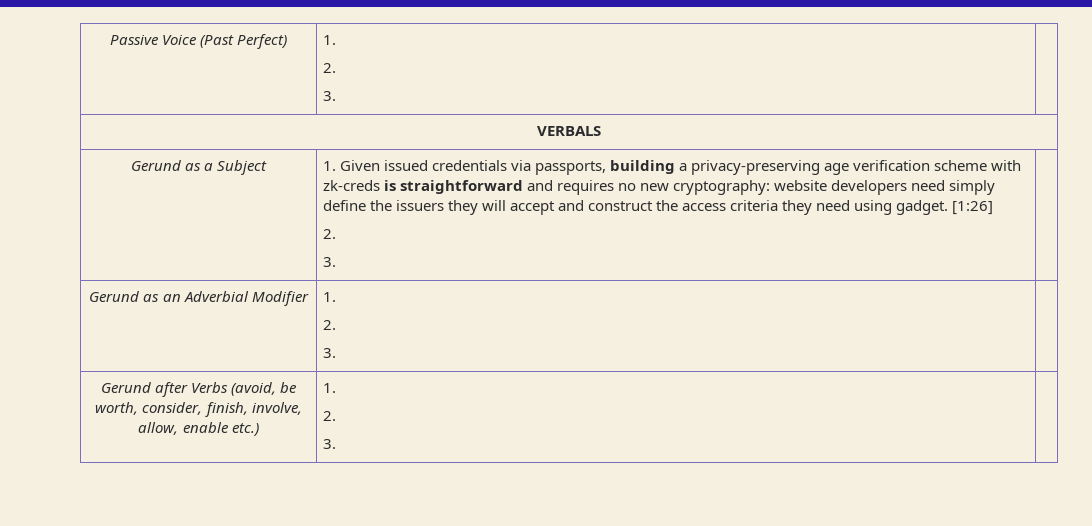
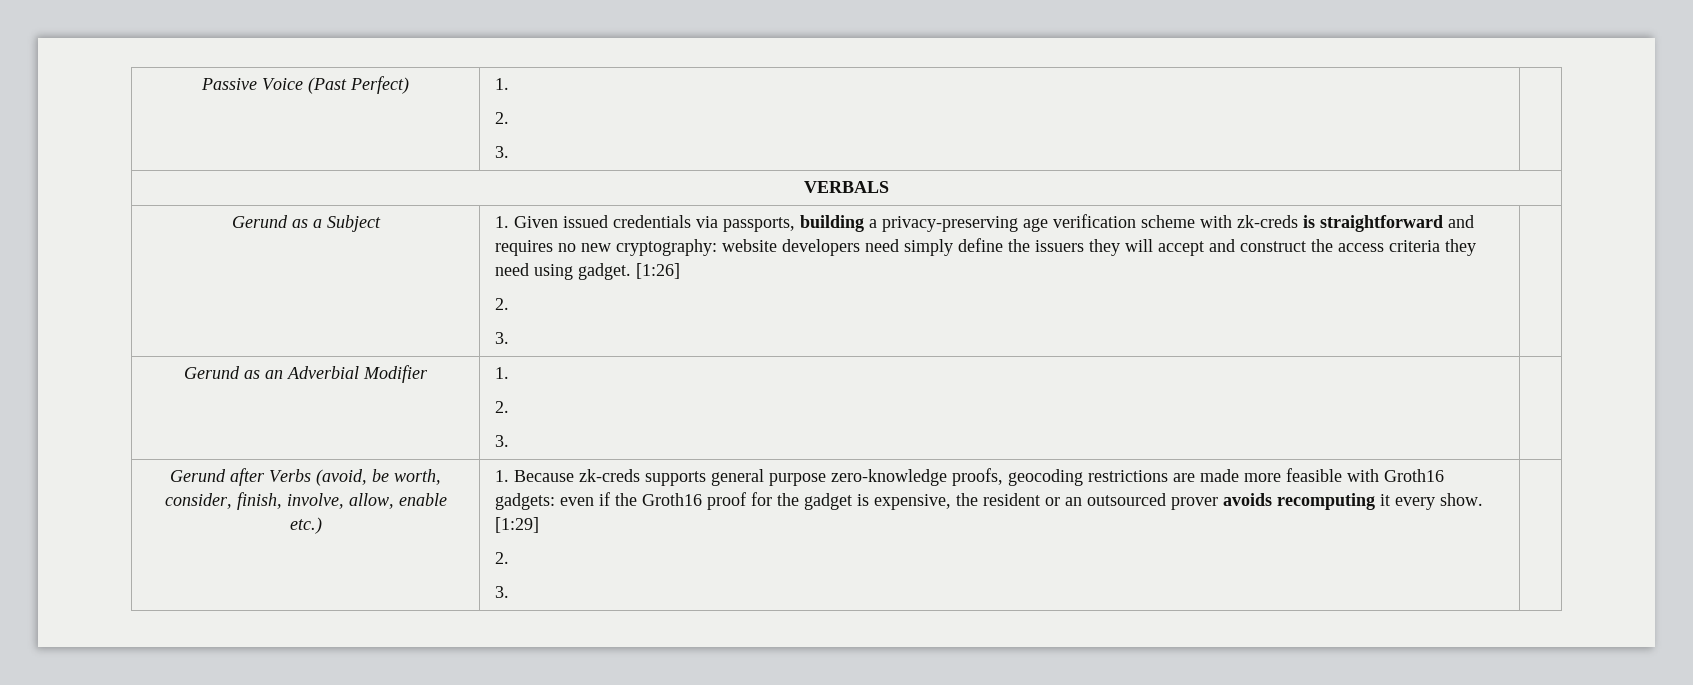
- Gerund after Verbs (avoid, be worth, consider, finish, involve, allow, enable etc.) | 1.
+ Gerund after Verbs (avoid, be worth, consider, finish, involve, allow, enable etc.) | 1. Because zk-creds supports general purpose zero-knowledge proofs, geocoding restrictions are made more feasible with Groth16 gadgets: even if the Groth16 proof for the gadget is expensive, the resident or an outsourced prover avoids recomputing it every show. [1:29]

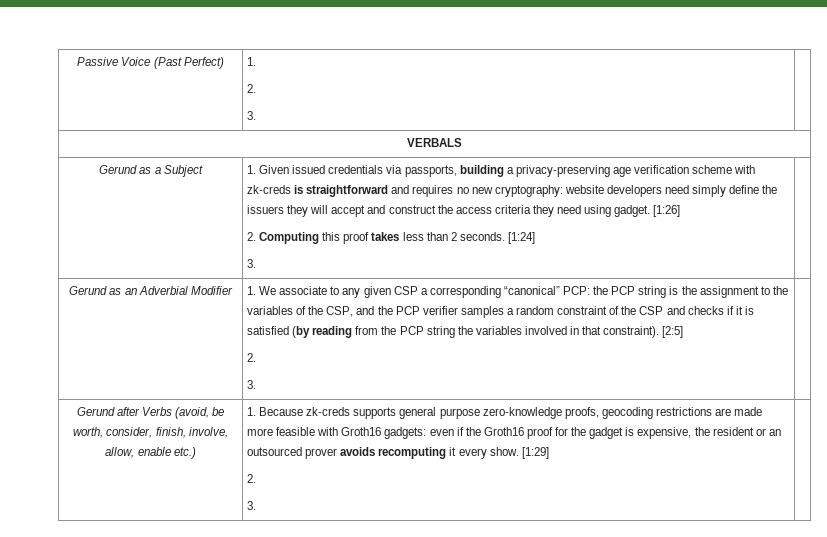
  [1:26]
- 2.
+ 2. Computing this proof takes less than 2 seconds. [1:24]
- Gerund as an Adverbial Modifier | 1.
+ Gerund as an Adverbial Modifier | 1. We associate to any given CSP a corresponding “canonical” PCP: the PCP string is the assignment to the variables of the CSP, and the PCP verifier samples a random constraint of the CSP and checks if it is satisfied (by reading from the PCP string the variables involved in that constraint). [2:5]

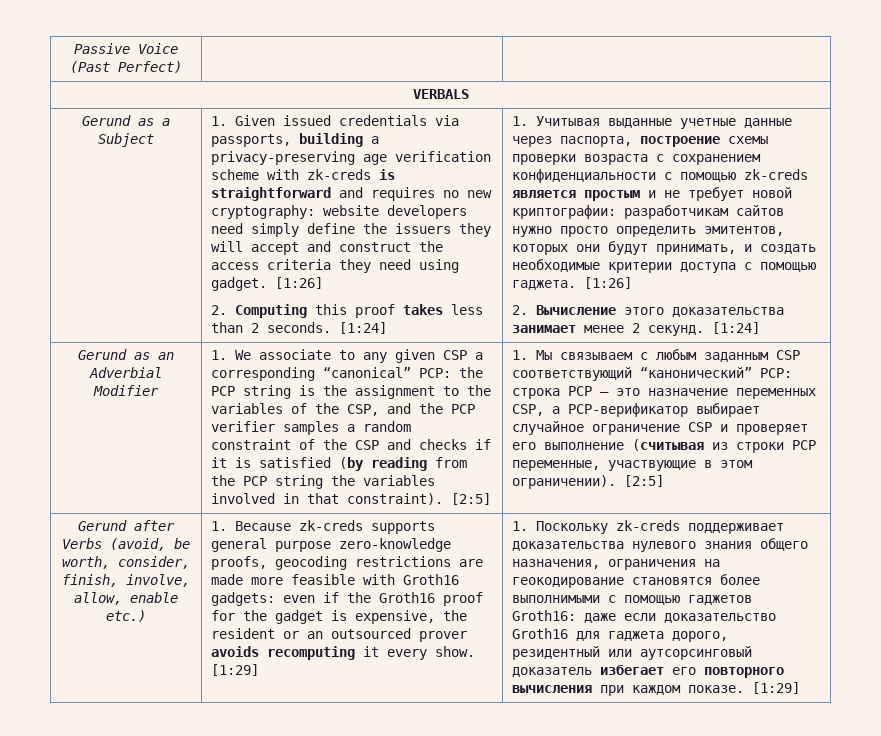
- Passive Voice (Past Perfect) | 1.
- 2.
- 3. |
+ Passive Voice (Past Perfect) | |
- [1:24]
- 3.
+ [1:24] | 1. Учитывая выданные учетные данные через паспорта, построение схемы проверки возраста с сохранением конфиденциальности с помощью zk-creds является простым и не требует новой криптографии: разработчикам сайтов нужно просто определить эмитентов, которых они будут принимать, и создать необходимые критерии доступа с помощью гаджета. [1:26]
+ 2. Вычисление этого доказательства занимает менее 2 секунд. [1:24]
- [2:5]
- 2.
- 3.
+ [2:5] | 1. Мы связываем с любым заданным CSP соответствующий “канонический” PCP: строка PCP — это назначение переменных CSP, а PCP-верификатор выбирает случайное ограничение CSP и проверяет его выполнение (считывая из строки PCP переменные, участвующие в этом ограничении). [2:5]
- [1:29]
- 2.
- 3.
+ [1:29] | 1. Поскольку zk-creds поддерживает доказательства нулевого знания общего назначения, ограничения на геокодирование становятся более выполнимыми с помощью гаджетов Groth16: даже если доказательство Groth16 для гаджета дорого, резидентный или аутсорсинговый доказатель избегает его повторного вычисления при каждом показе. [1:29]

